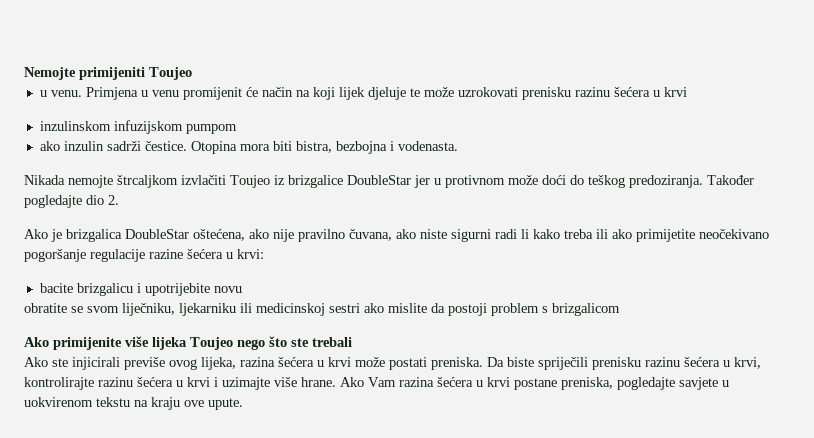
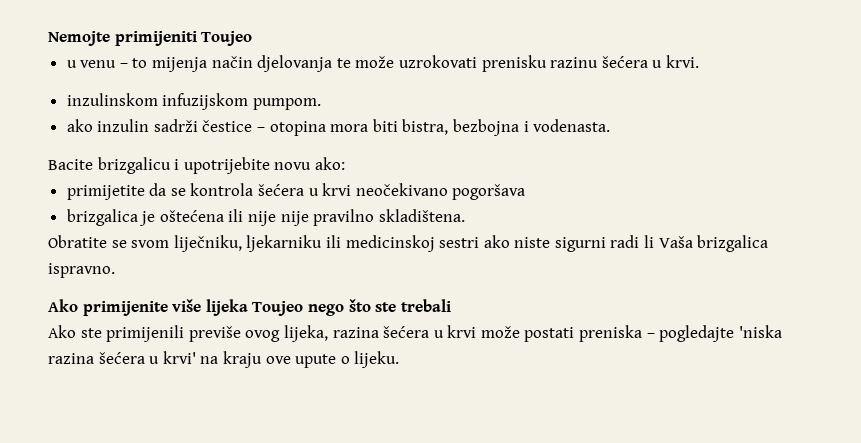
- u venu. Primjena u venu promijenit će način na koji lijek djeluje te može uzrokovati prenisku razinu šećera u krvi
+ u venu – to mijenja način djelovanja te može uzrokovati prenisku razinu šećera u krvi.
- inzulinskom infuzijskom pumpom
+ inzulinskom infuzijskom pumpom.
- ako inzulin sadrži čestice. Otopina mora biti bistra, bezbojna i vodenasta.
+ ako inzulin sadrži čestice – otopina mora biti bistra, bezbojna i vodenasta.
- Nikada nemojte štrcaljkom izvlačiti Toujeo iz brizgalice DoubleStar jer u protivnom može doći do teškog predoziranja. Također pogledajte dio 2.
- Ako je brizgalica DoubleStar oštećena, ako nije pravilno čuvana, ako niste sigurni radi li kako treba ili ako primijetite neočekivano pogoršanje regulacije razine šećera u krvi:
- bacite brizgalicu i upotrijebite novu
- obratite se svom liječniku, ljekarniku ili medicinskoj sestri ako mislite da postoji problem s brizgalicom
+ Bacite brizgalicu i upotrijebite novu ako:
+ primijetite da se kontrola šećera u krvi neočekivano pogoršava
+ brizgalica je oštećena ili nije nije pravilno skladištena.
+ Obratite se svom liječniku, ljekarniku ili medicinskoj sestri ako niste sigurni radi li Vaša brizgalica ispravno.
- Ako ste injicirali previše ovog lijeka, razina šećera u krvi može postati preniska. Da biste spriječili prenisku razinu šećera u krvi, kontrolirajte razinu šećera u krvi i uzimajte više hrane. Ako Vam razina šećera u krvi postane preniska, pogledajte savjete u uokvirenom tekstu na kraju ove upute.
+ Ako ste primijenili previše ovog lijeka, razina šećera u krvi može postati preniska – pogledajte 'niska razina šećera u krvi' na kraju ove upute o lijeku.

